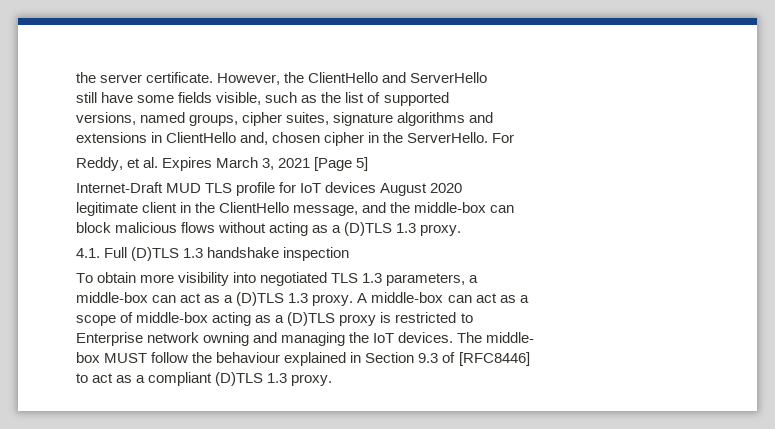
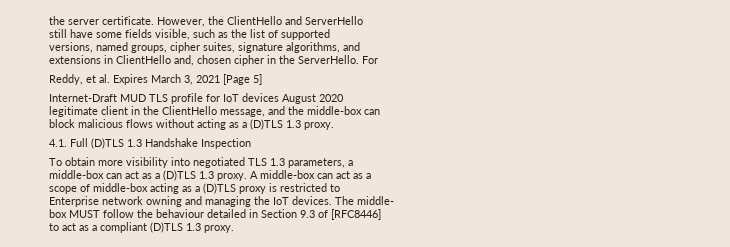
- versions, named groups, cipher suites, signature algorithms and
+ versions, named groups, cipher suites, signature algorithms, and
- 4.1. Full (D)TLS 1.3 handshake inspection
+ 4.1. Full (D)TLS 1.3 Handshake Inspection
- box MUST follow the behaviour explained in Section 9.3 of [RFC8446]
+ box MUST follow the behaviour detailed in Section 9.3 of [RFC8446]

